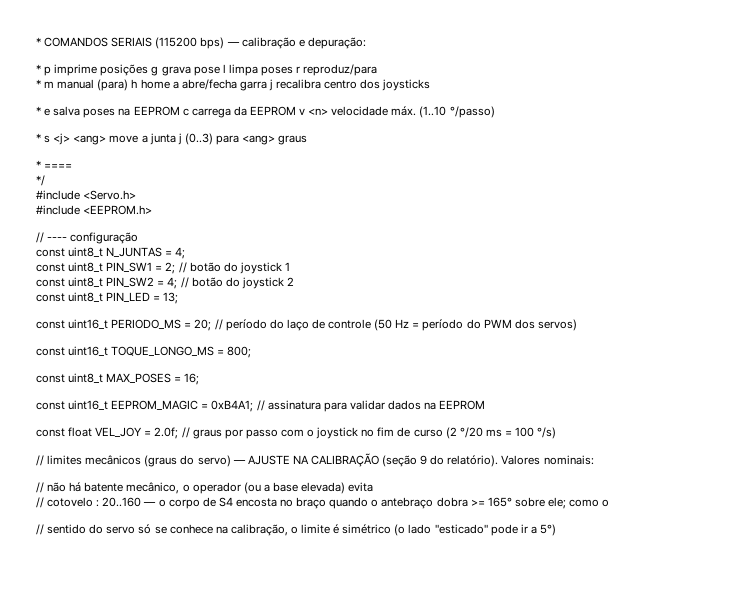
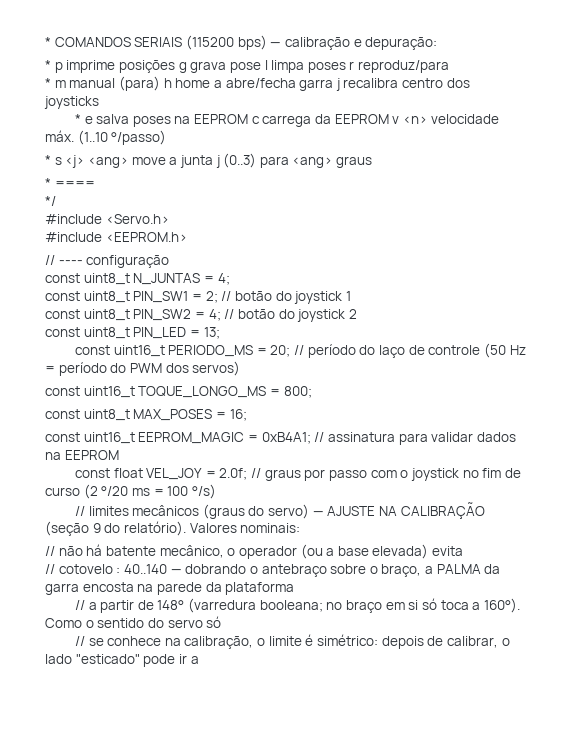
- // cotovelo : 20..160 — o corpo de S4 encosta no braço quando o antebraço dobra >= 165° sobre ele; como o
- // sentido do servo só se conhece na calibração, o limite é simétrico (o lado "esticado" pode ir a 5°)
+ // cotovelo : 40..140 — dobrando o antebraço sobre o braço, a PALMA da garra encosta na parede da plataforma
+ // a partir de 148° (varredura booleana; no braço em si só toca a 160°). Como o sentido do servo só
+ // se conhece na calibração, o limite é simétrico: depois de calibrar, o lado "esticado" pode ir a

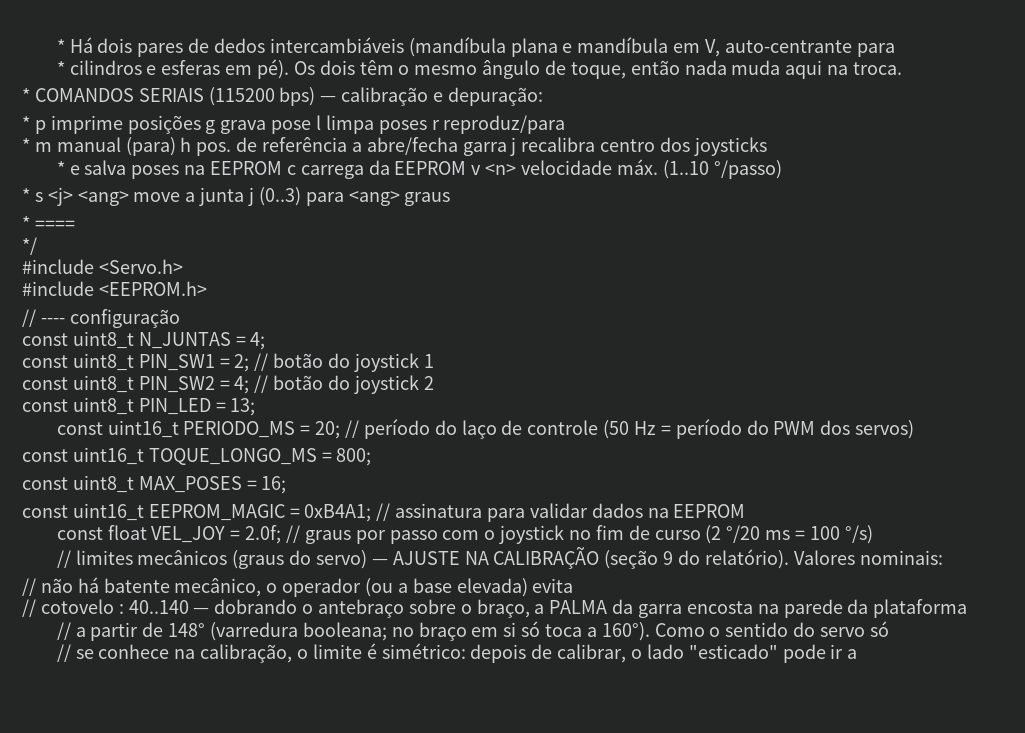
+ * Há dois pares de dedos intercambiáveis (mandíbula plana e mandíbula em V, auto-centrante para
+ * cilindros e esferas em pé). Os dois têm o mesmo ângulo de toque, então nada muda aqui na troca.
- * m manual (para) h home a abre/fecha garra j recalibra centro dos joysticks
+ * m manual (para) h pos. de referência a abre/fecha garra j recalibra centro dos joysticks

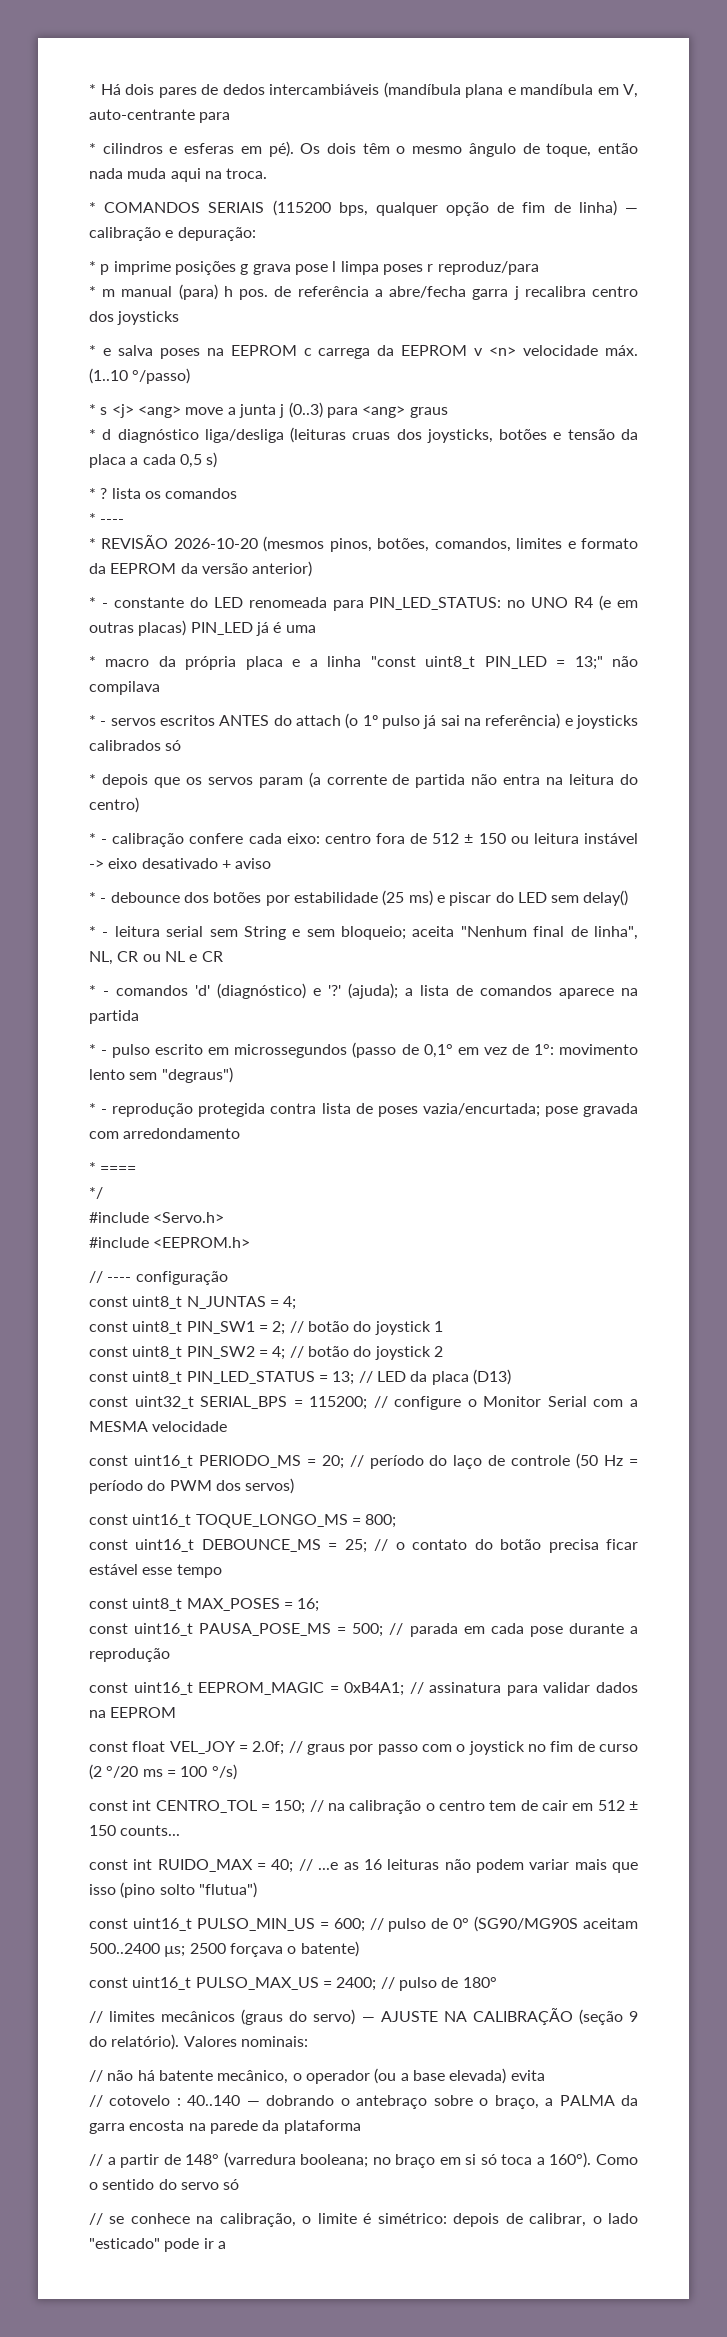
- * COMANDOS SERIAIS (115200 bps) — calibração e depuração:
+ * COMANDOS SERIAIS (115200 bps, qualquer opção de fim de linha) — calibração e depuração:
+ * d diagnóstico liga/desliga (leituras cruas dos joysticks, botões e tensão da placa a cada 0,5 s)
+ * ? lista os comandos
+ * ----
+ * REVISÃO 2026-10-20 (mesmos pinos, botões, comandos, limites e formato da EEPROM da versão anterior)
+ * - constante do LED renomeada para PIN_LED_STATUS: no UNO R4 (e em outras placas) PIN_LED já é uma
+ * macro da própria placa e a linha "const uint8_t PIN_LED = 13;" não compilava
+ * - servos escritos ANTES do attach (o 1º pulso já sai na referência) e joysticks calibrados só
+ * depois que os servos param (a corrente de partida não entra na leitura do centro)
+ * - calibração confere cada eixo: centro fora de 512 ± 150 ou leitura instável -> eixo desativado + aviso
+ * - debounce dos botões por estabilidade (25 ms) e piscar do LED sem delay()
+ * - leitura serial sem String e sem bloqueio; aceita "Nenhum final de linha", NL, CR ou NL e CR
+ * - comandos 'd' (diagnóstico) e '?' (ajuda); a lista de comandos aparece na partida
+ * - pulso escrito em microssegundos (passo de 0,1° em vez de 1°: movimento lento sem "degraus")
+ * - reprodução protegida contra lista de poses vazia/encurtada; pose gravada com arredondamento
- const uint8_t PIN_LED = 13;
+ const uint8_t PIN_LED_STATUS = 13; // LED da placa (D13)
+ const uint32_t SERIAL_BPS = 115200; // configure o Monitor Serial com a MESMA velocidade
+ const uint16_t DEBOUNCE_MS = 25; // o contato do botão precisa ficar estável esse tempo
+ const uint16_t PAUSA_POSE_MS = 500; // parada em cada pose durante a reprodução
+ const int CENTRO_TOL = 150; // na calibração o centro tem de cair em 512 ± 150 counts...
+ const int RUIDO_MAX = 40; // ...e as 16 leituras não podem variar mais que isso (pino solto "flutua")
+ const uint16_t PULSO_MIN_US = 600; // pulso de 0° (SG90/MG90S aceitam 500..2400 µs; 2500 forçava o batente)
+ const uint16_t PULSO_MAX_US = 2400; // pulso de 180°

